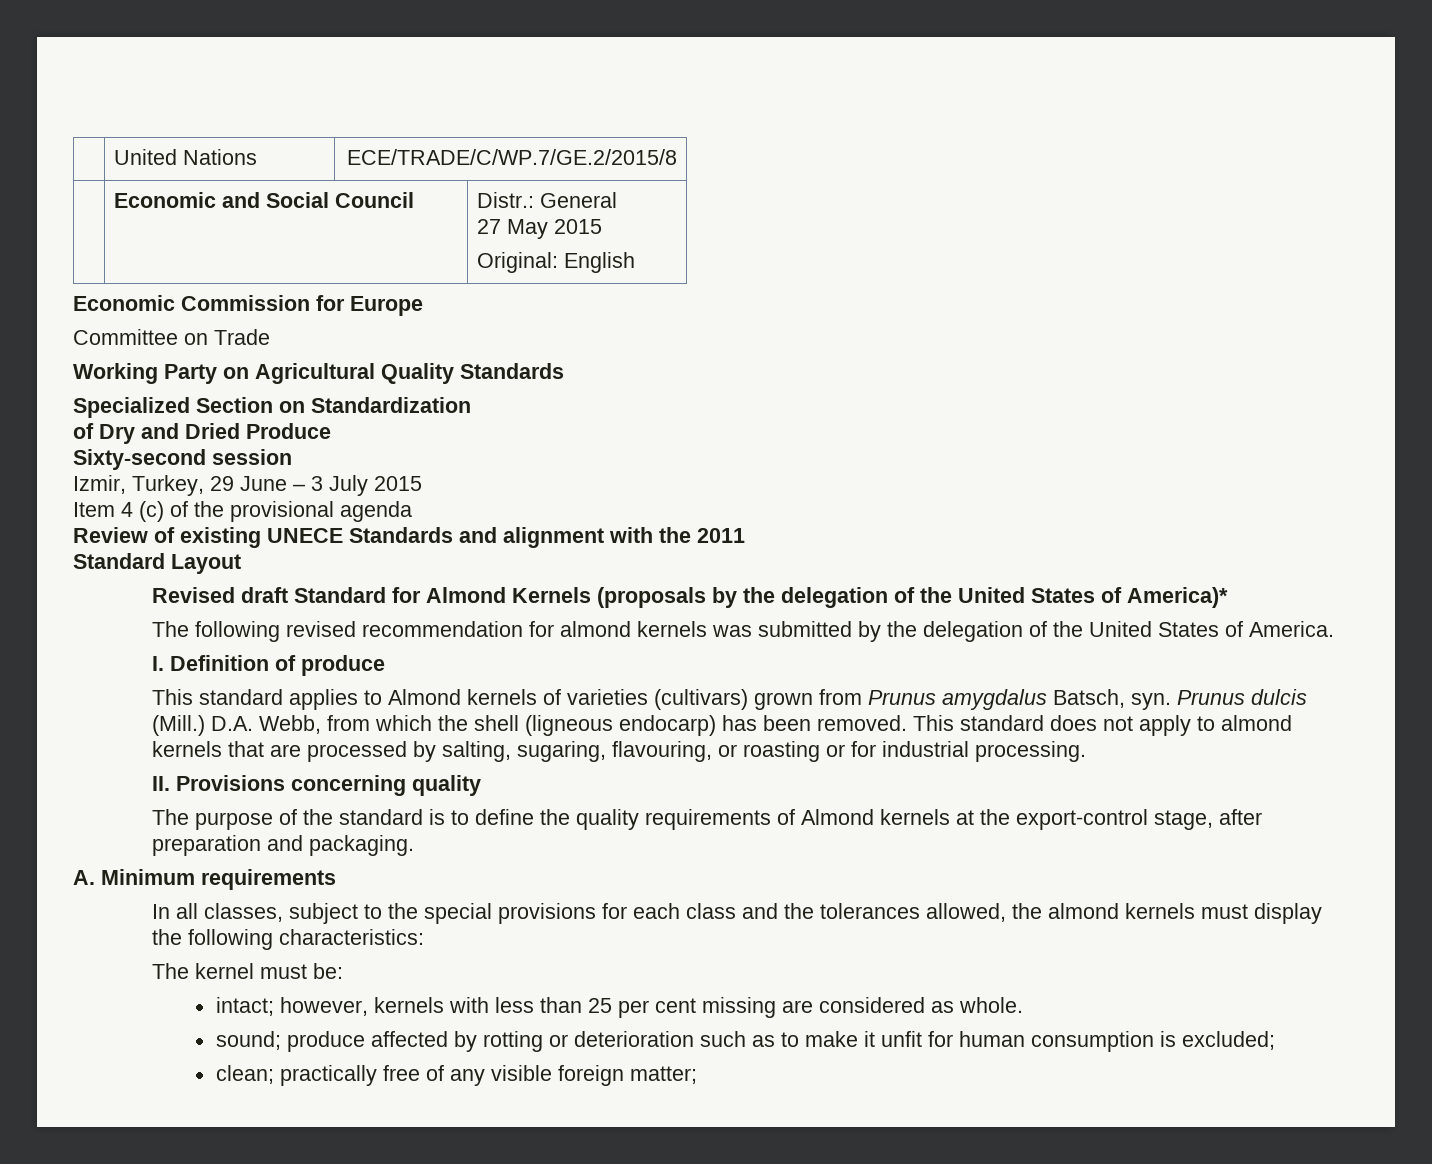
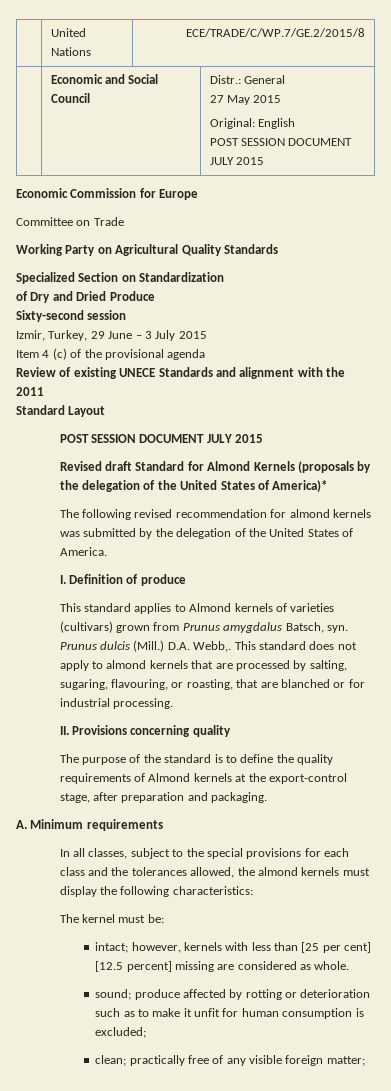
  | Economic and Social Council | Distr.: General
  27 May 2015
  Original: English
+ POST SESSION DOCUMENT JULY 2015
  Standard Layout
+ POST SESSION DOCUMENT JULY 2015
- D.A. Webb, from which the shell (ligneous endocarp) has been removed.
+ D.A. Webb,.
- This standard does not apply to almond kernels that are processed by salting, sugaring, flavouring, or roasting or for industrial processing.
+ This standard does not apply to almond kernels that are processed by salting, sugaring, flavouring, or roasting, that are blanched or for industrial processing.
- intact; however, kernels with less than 25 per cent missing are considered as whole.
+ intact; however, kernels with less than [25 per cent] [12.5 percent] missing are considered as whole.

